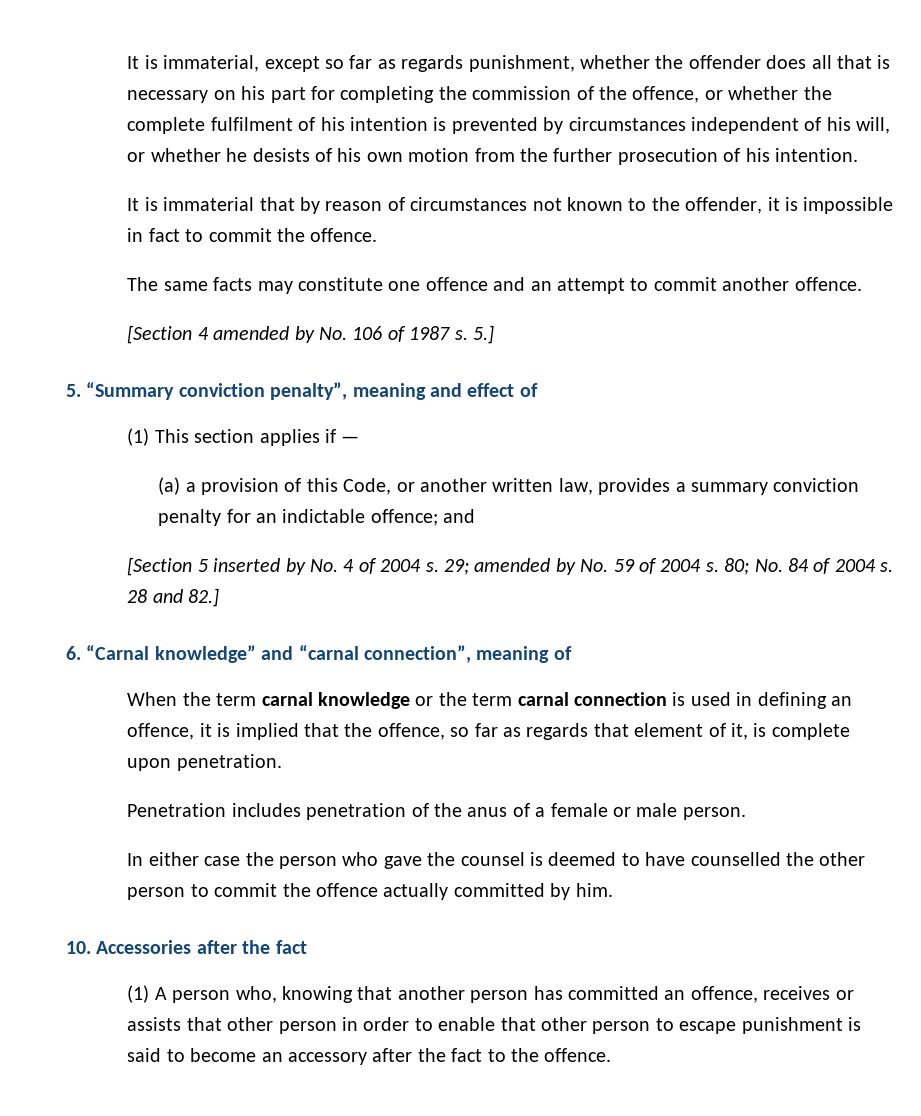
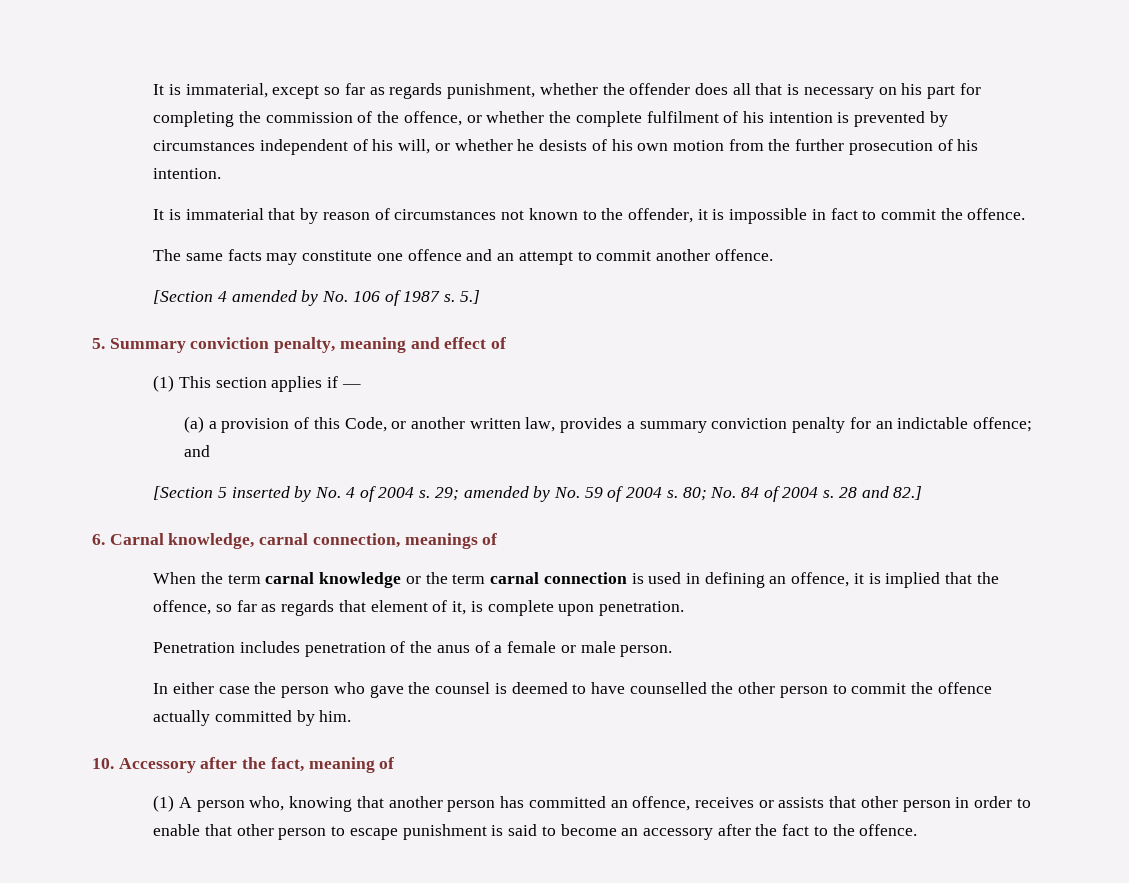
- 5. “Summary conviction penalty”, meaning and effect of
+ 5. Summary conviction penalty, meaning and effect of
- 6. “Carnal knowledge” and “carnal connection”, meaning of
+ 6. Carnal knowledge, carnal connection, meanings of
- 10. Accessories after the fact
+ 10. Accessory after the fact, meaning of

